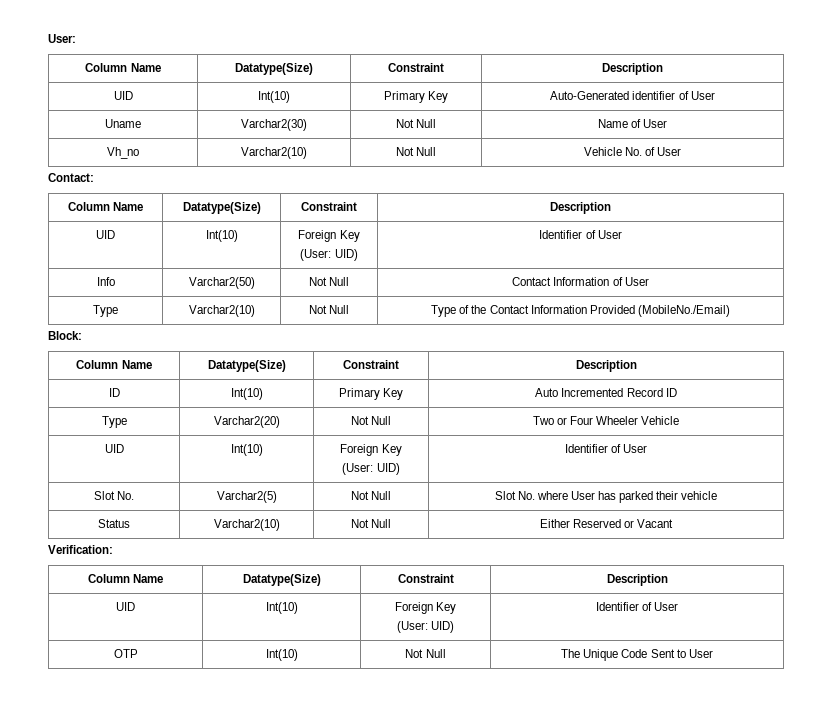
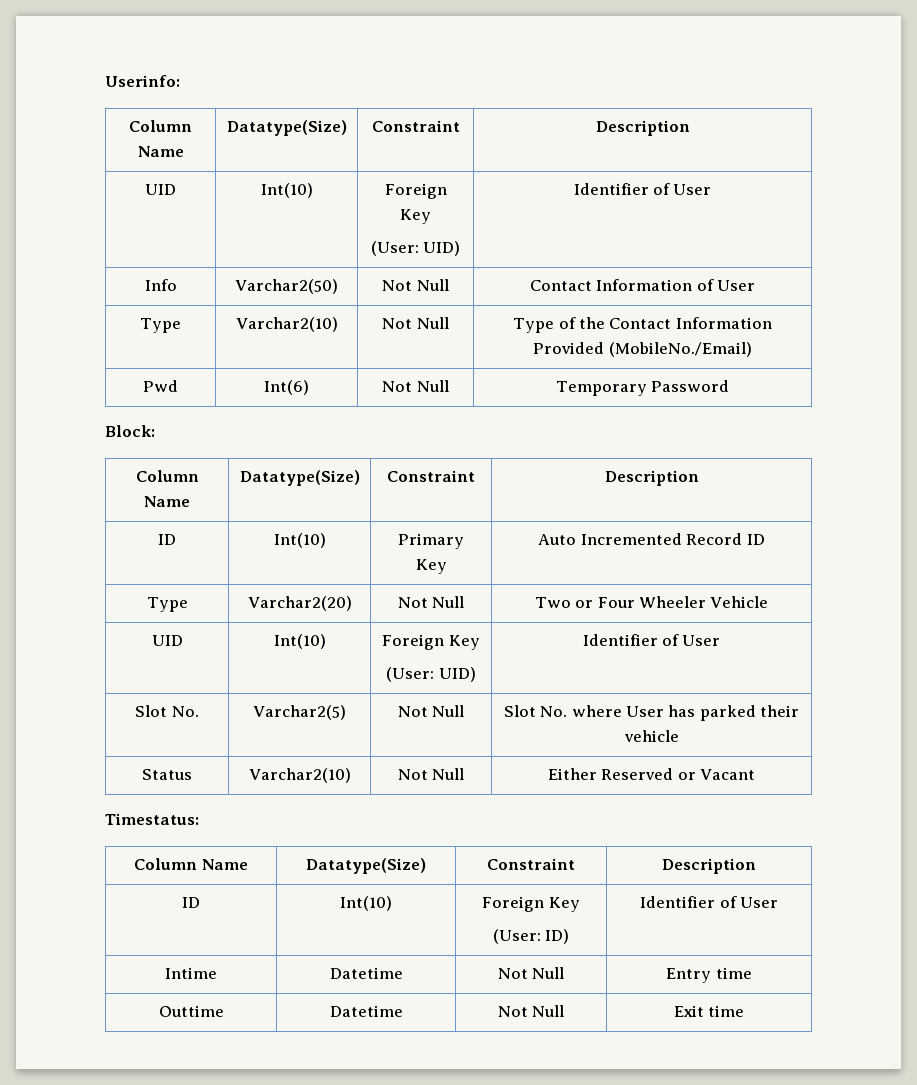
- User:
- Column Name | Datatype(Size) | Constraint | Description
- UID | Int(10) | Primary Key | Auto-Generated identifier of User
- Uname | Varchar2(30) | Not Null | Name of User
- Vh_no | Varchar2(10) | Not Null | Vehicle No. of User
- Contact:
+ Userinfo:
+ Pwd | Int(6) | Not Null | Temporary Password
- Verification:
+ Timestatus:
  Column Name | Datatype(Size) | Constraint | Description
- UID | Int(10) | Foreign Key
- (User: UID) | Identifier of User
- OTP | Int(10) | Not Null | The Unique Code Sent to User
+ ID | Int(10) | Foreign Key
+ (User: ID) | Identifier of User
+ Intime | Datetime | Not Null | Entry time
+ Outtime | Datetime | Not Null | Exit time

